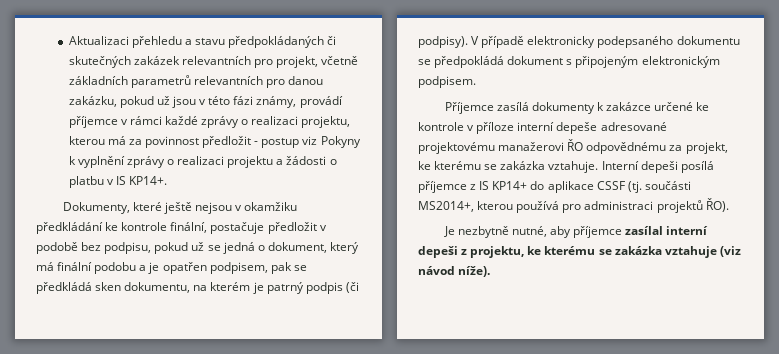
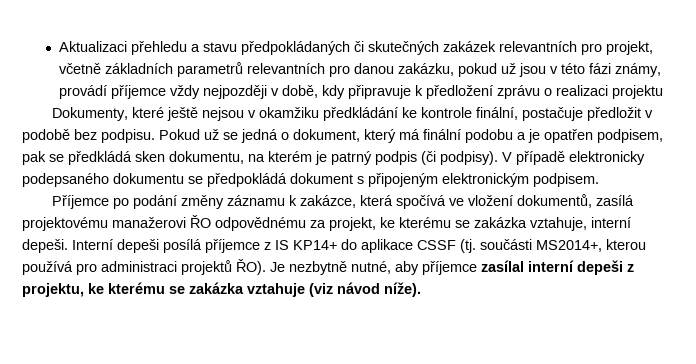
- Aktualizaci přehledu a stavu předpokládaných či skutečných zakázek relevantních pro projekt, včetně základních parametrů relevantních pro danou zakázku, pokud už jsou v této fázi známy, provádí příjemce v rámci každé zprávy o realizaci projektu, kterou má za povinnost předložit - postup viz Pokyny k vyplnění zprávy o realizaci projektu a žádosti o platbu v IS KP14+.
+ Aktualizaci přehledu a stavu předpokládaných či skutečných zakázek relevantních pro projekt, včetně základních parametrů relevantních pro danou zakázku, pokud už jsou v této fázi známy, provádí příjemce vždy nejpozději v době, kdy připravuje k předložení zprávu o realizaci projektu
- Dokumenty, které ještě nejsou v okamžiku předkládání ke kontrole finální, postačuje předložit v podobě bez podpisu, pokud už se jedná o dokument, který má finální podobu a je opatřen podpisem, pak se předkládá sken dokumentu, na kterém je patrný podpis (či podpisy).
+ Dokumenty, které ještě nejsou v okamžiku předkládání ke kontrole finální, postačuje předložit v podobě bez podpisu. Pokud už se jedná o dokument, který má finální podobu a je opatřen podpisem, pak se předkládá sken dokumentu, na kterém je patrný podpis (či podpisy).
- Příjemce zasílá dokumenty k zakázce určené ke kontrole v příloze interní depeše adresované projektovému manažerovi ŘO odpovědnému za projekt, ke kterému se zakázka vztahuje.
+ Příjemce po podání změny záznamu k zakázce, která spočívá ve vložení dokumentů, zasílá projektovému manažerovi ŘO odpovědnému za projekt, ke kterému se zakázka vztahuje, interní depeši.
- Interní depeši posílá příjemce z IS KP14+ do aplikace CSSF (tj. součásti MS2014+, kterou používá pro administraci projektů ŘO).
- Je nezbytně nutné, aby příjemce zasílal interní depeši z projektu, ke kterému se zakázka vztahuje (viz návod níže).
+ Interní depeši posílá příjemce z IS KP14+ do aplikace CSSF (tj. součásti MS2014+, kterou používá pro administraci projektů ŘO). Je nezbytně nutné, aby příjemce zasílal interní depeši z projektu, ke kterému se zakázka vztahuje (viz návod níže).

